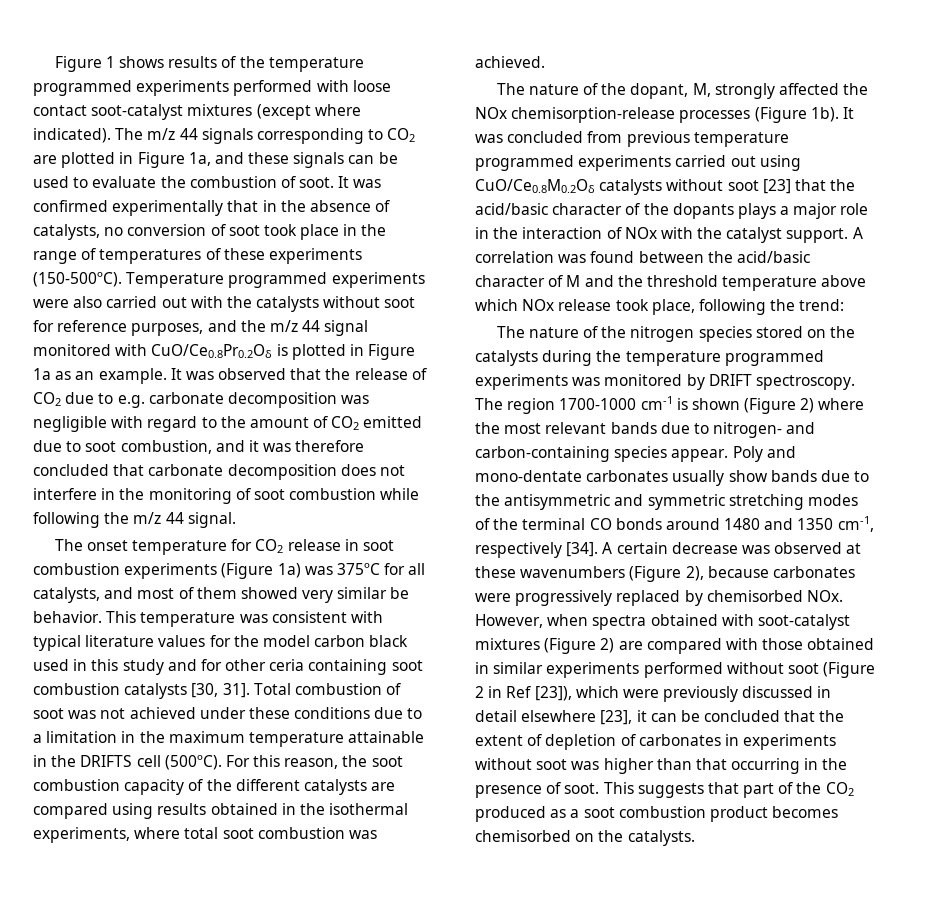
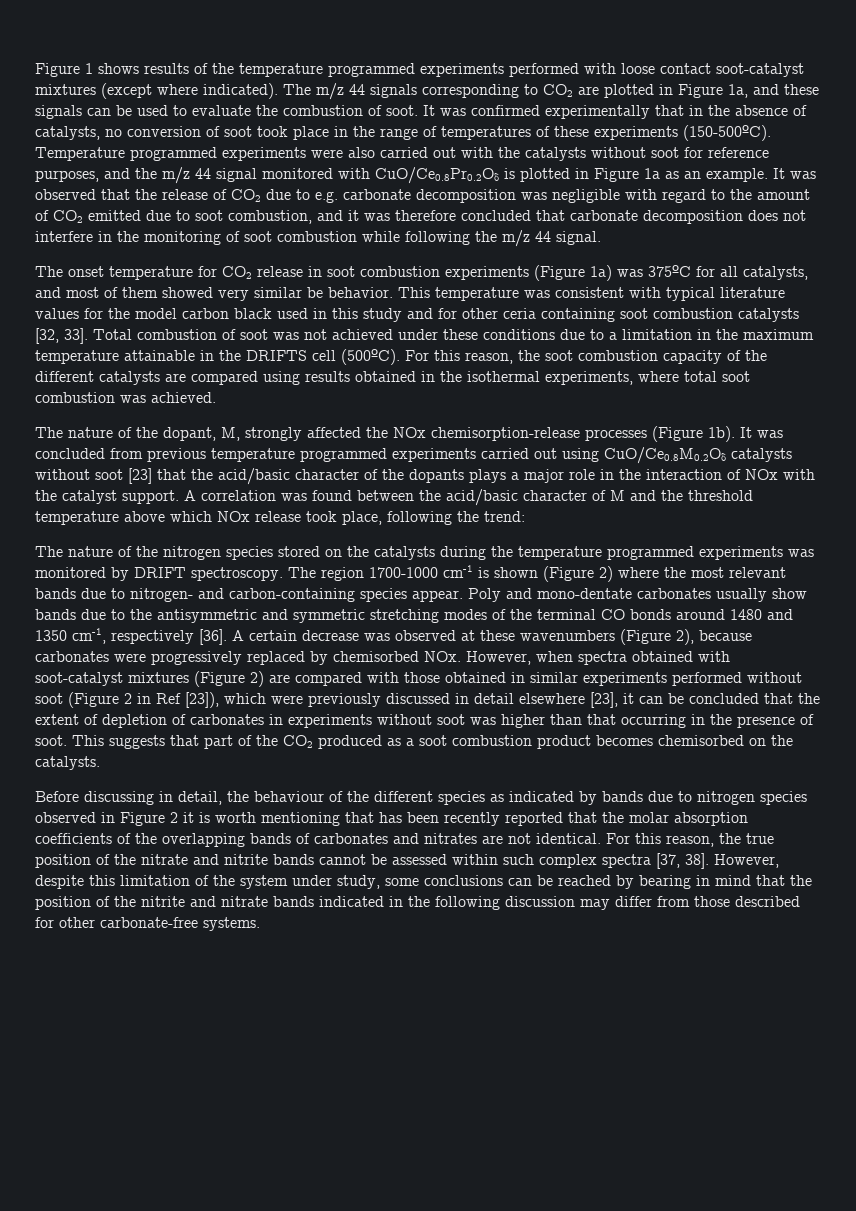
- This temperature was consistent with typical literature values for the model carbon black used in this study and for other ceria containing soot combustion catalysts [30, 31].
+ This temperature was consistent with typical literature values for the model carbon black used in this study and for other ceria containing soot combustion catalysts [32, 33].
- Poly and mono-dentate carbonates usually show bands due to the antisymmetric and symmetric stretching modes of the terminal CO bonds around 1480 and 1350 cm-1, respectively [34].
+ Poly and mono-dentate carbonates usually show bands due to the antisymmetric and symmetric stretching modes of the terminal CO bonds around 1480 and 1350 cm-1, respectively [36].
+ Before discussing in detail, the behaviour of the different species as indicated by bands due to nitrogen species observed in Figure 2 it is worth mentioning that has been recently reported that the molar absorption coefficients of the overlapping bands of carbonates and nitrates are not identical. For this reason, the true position of the nitrate and nitrite bands cannot be assessed within such complex spectra [37, 38]. However, despite this limitation of the system under study, some conclusions can be reached by bearing in mind that the position of the nitrite and nitrate bands indicated in the following discussion may differ from those described for other carbonate-free systems.

